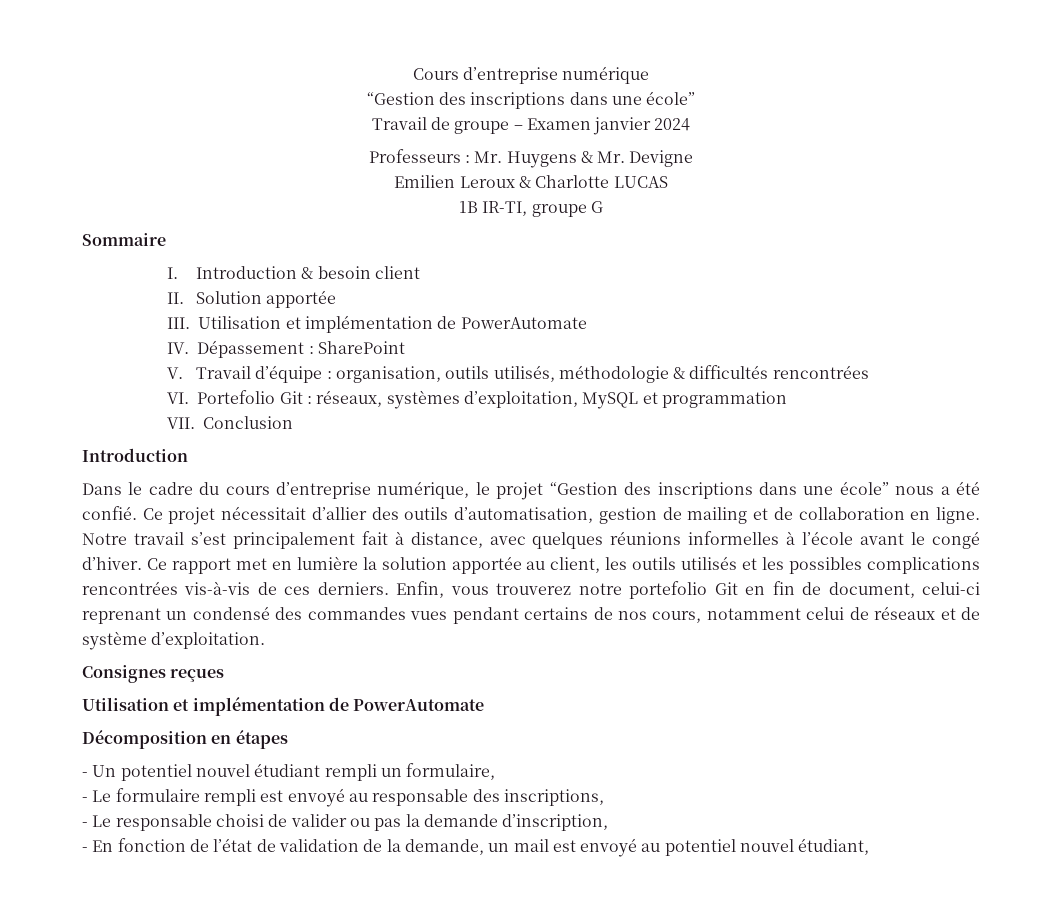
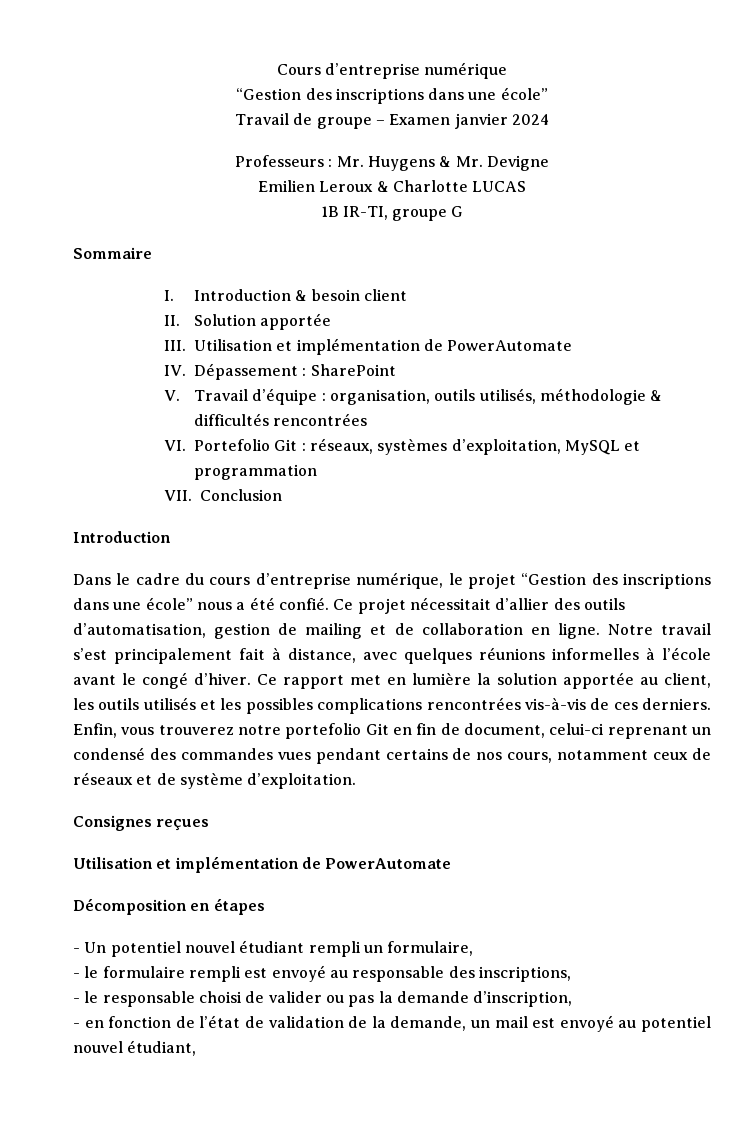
- Enfin, vous trouverez notre portefolio Git en fin de document, celui-ci reprenant un condensé des commandes vues pendant certains de nos cours, notamment celui de réseaux et de système d’exploitation.
+ Enfin, vous trouverez notre portefolio Git en fin de document, celui-ci reprenant un condensé des commandes vues pendant certains de nos cours, notamment ceux de réseaux et de système d’exploitation.
- - Le formulaire rempli est envoyé au responsable des inscriptions,
+ - le formulaire rempli est envoyé au responsable des inscriptions,
- - Le responsable choisi de valider ou pas la demande d’inscription,
+ - le responsable choisi de valider ou pas la demande d’inscription,
- - En fonction de l’état de validation de la demande, un mail est envoyé au potentiel nouvel étudiant,
+ - en fonction de l’état de validation de la demande, un mail est envoyé au potentiel nouvel étudiant,

